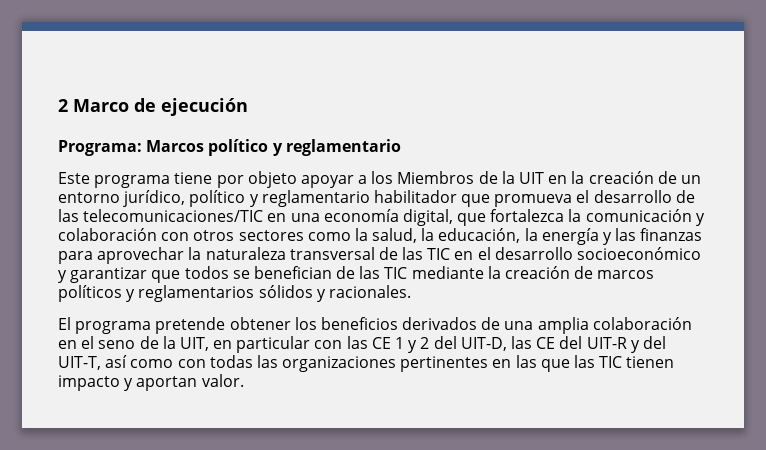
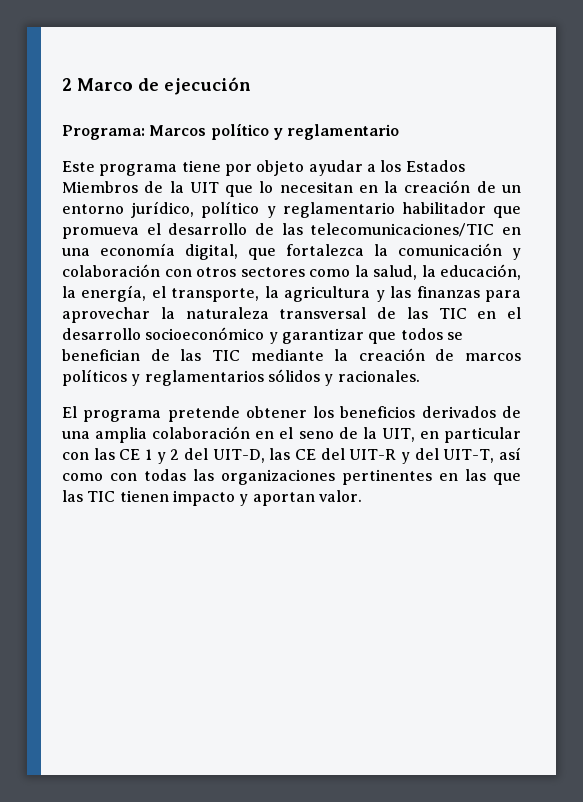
- Este programa tiene por objeto apoyar a los Miembros de la UIT en la creación de un entorno jurídico, político y reglamentario habilitador que promueva el desarrollo de las telecomunicaciones/TIC en una economía digital, que fortalezca la comunicación y colaboración con otros sectores como la salud, la educación, la energía y las finanzas para aprovechar la naturaleza transversal de las TIC en el desarrollo socioeconómico y garantizar que todos se benefician de las TIC mediante la creación de marcos políticos y reglamentarios sólidos y racionales.
+ Este programa tiene por objeto ayudar a los Estados Miembros de la UIT que lo necesitan en la creación de un entorno jurídico, político y reglamentario habilitador que promueva el desarrollo de las telecomunicaciones/TIC en una economía digital, que fortalezca la comunicación y colaboración con otros sectores como la salud, la educación, la energía, el transporte, la agricultura y las finanzas para aprovechar la naturaleza transversal de las TIC en el desarrollo socioeconómico y garantizar que todos se benefician de las TIC mediante la creación de marcos políticos y reglamentarios sólidos y racionales.

